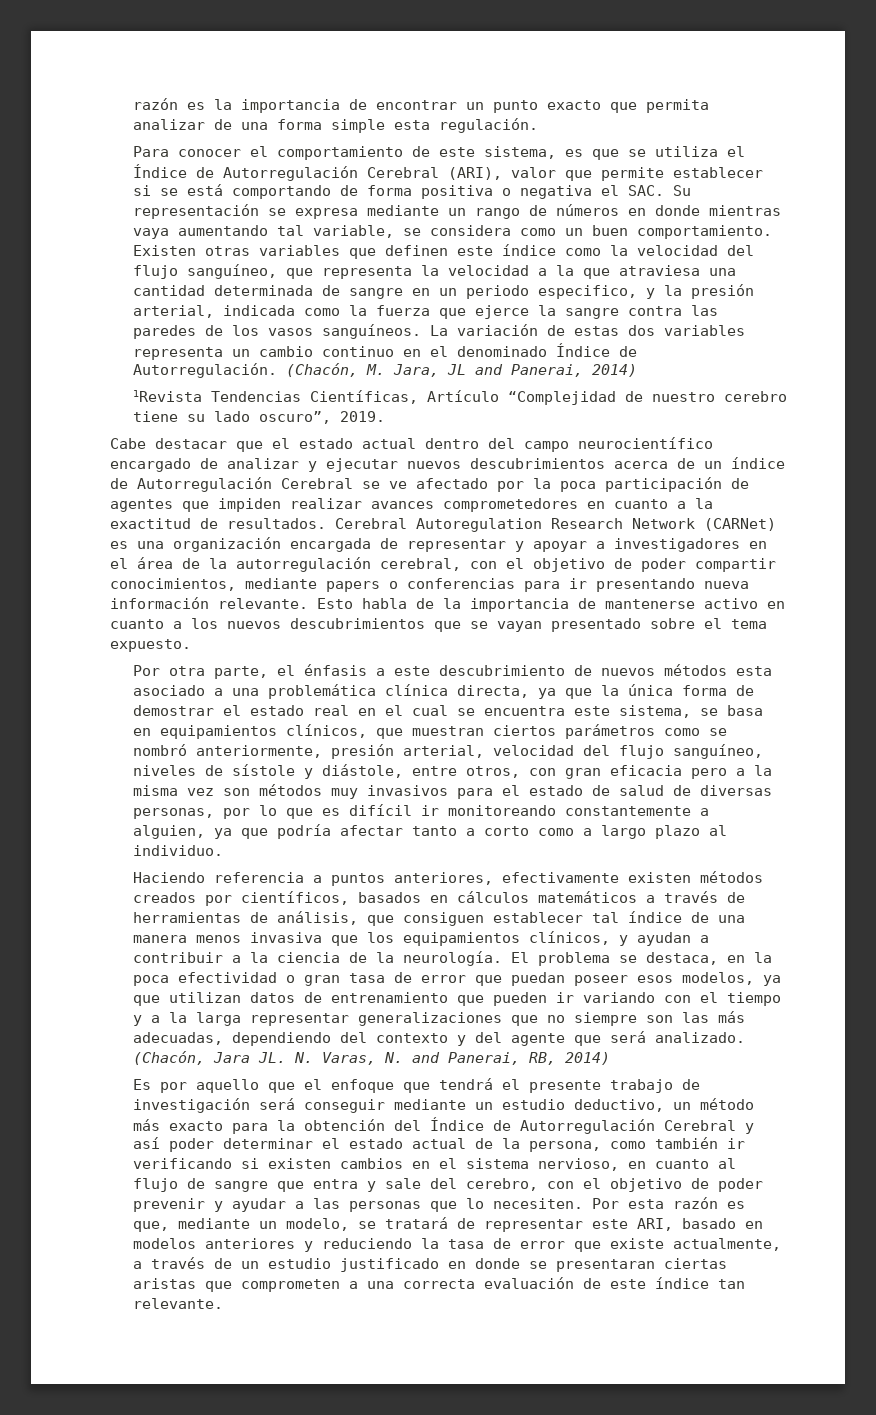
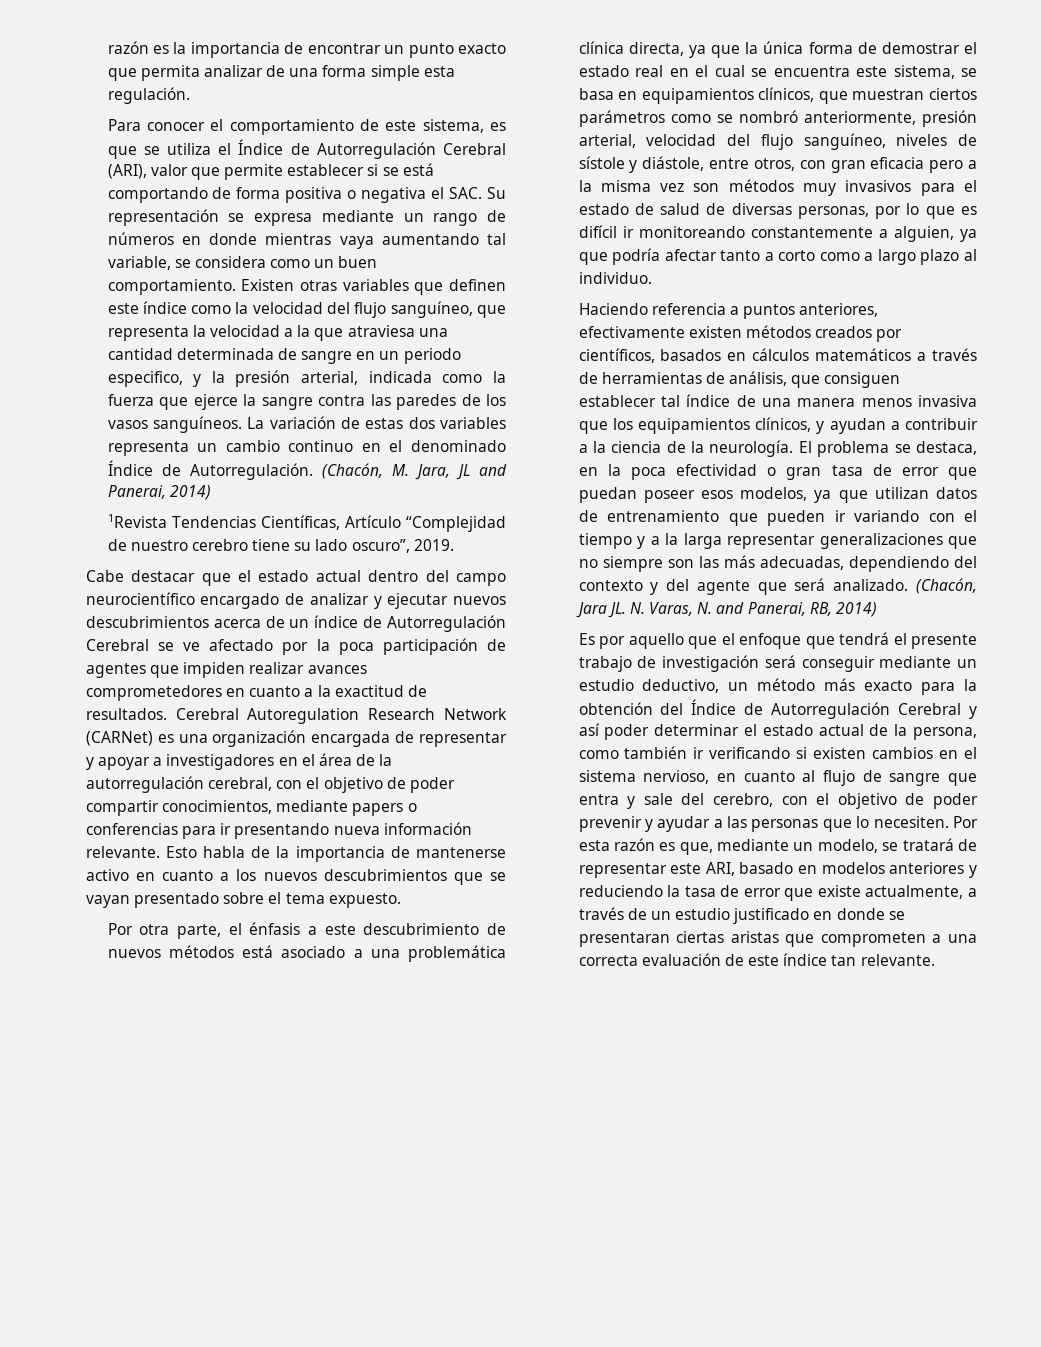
- Por otra parte, el énfasis a este descubrimiento de nuevos métodos esta asociado a una problemática clínica directa, ya que la única forma de demostrar el estado real en el cual se encuentra este sistema, se basa en equipamientos clínicos, que muestran ciertos parámetros como se nombró anteriormente, presión arterial, velocidad del flujo sanguíneo, niveles de sístole y diástole, entre otros, con gran eficacia pero a la misma vez son métodos muy invasivos para el estado de salud de diversas personas, por lo que es difícil ir monitoreando constantemente a alguien, ya que podría afectar tanto a corto como a largo plazo al individuo.
+ Por otra parte, el énfasis a este descubrimiento de nuevos métodos está asociado a una problemática clínica directa, ya que la única forma de demostrar el estado real en el cual se encuentra este sistema, se basa en equipamientos clínicos, que muestran ciertos parámetros como se nombró anteriormente, presión arterial, velocidad del flujo sanguíneo, niveles de sístole y diástole, entre otros, con gran eficacia pero a la misma vez son métodos muy invasivos para el estado de salud de diversas personas, por lo que es difícil ir monitoreando constantemente a alguien, ya que podría afectar tanto a corto como a largo plazo al individuo.

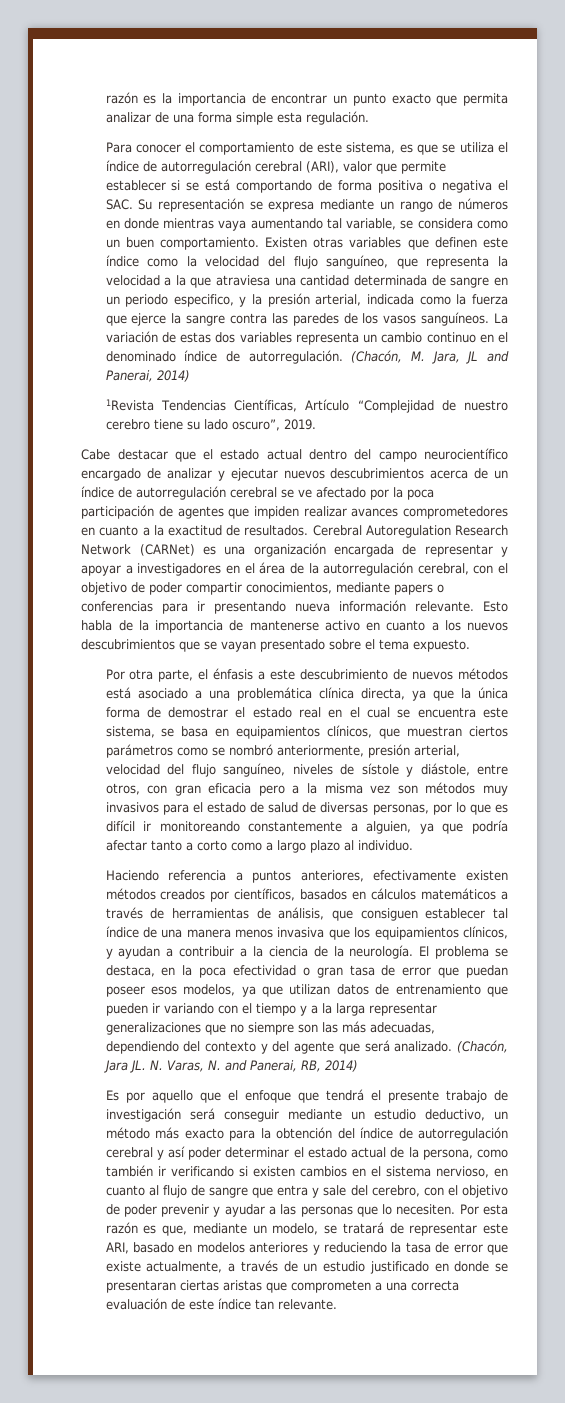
- Para conocer el comportamiento de este sistema, es que se utiliza el Índice de Autorregulación Cerebral (ARI), valor que permite establecer si se está comportando de forma positiva o negativa el SAC. Su representación se expresa mediante un rango de números en donde mientras vaya aumentando tal variable, se considera como un buen comportamiento.
+ Para conocer el comportamiento de este sistema, es que se utiliza el índice de autorregulación cerebral (ARI), valor que permite establecer si se está comportando de forma positiva o negativa el SAC. Su representación se expresa mediante un rango de números en donde mientras vaya aumentando tal variable, se considera como un buen comportamiento.
- La variación de estas dos variables representa un cambio continuo en el denominado Índice de Autorregulación.
+ La variación de estas dos variables representa un cambio continuo en el denominado índice de autorregulación.
- Cabe destacar que el estado actual dentro del campo neurocientífico encargado de analizar y ejecutar nuevos descubrimientos acerca de un índice de Autorregulación Cerebral se ve afectado por la poca participación de agentes que impiden realizar avances comprometedores en cuanto a la exactitud de resultados.
+ Cabe destacar que el estado actual dentro del campo neurocientífico encargado de analizar y ejecutar nuevos descubrimientos acerca de un índice de autorregulación cerebral se ve afectado por la poca participación de agentes que impiden realizar avances comprometedores en cuanto a la exactitud de resultados.
- Es por aquello que el enfoque que tendrá el presente trabajo de investigación será conseguir mediante un estudio deductivo, un método más exacto para la obtención del Índice de Autorregulación Cerebral y así poder determinar el estado actual de la persona, como también ir verificando si existen cambios en el sistema nervioso, en cuanto al flujo de sangre que entra y sale del cerebro, con el objetivo de poder prevenir y ayudar a las personas que lo necesiten.
+ Es por aquello que el enfoque que tendrá el presente trabajo de investigación será conseguir mediante un estudio deductivo, un método más exacto para la obtención del índice de autorregulación cerebral y así poder determinar el estado actual de la persona, como también ir verificando si existen cambios en el sistema nervioso, en cuanto al flujo de sangre que entra y sale del cerebro, con el objetivo de poder prevenir y ayudar a las personas que lo necesiten.

